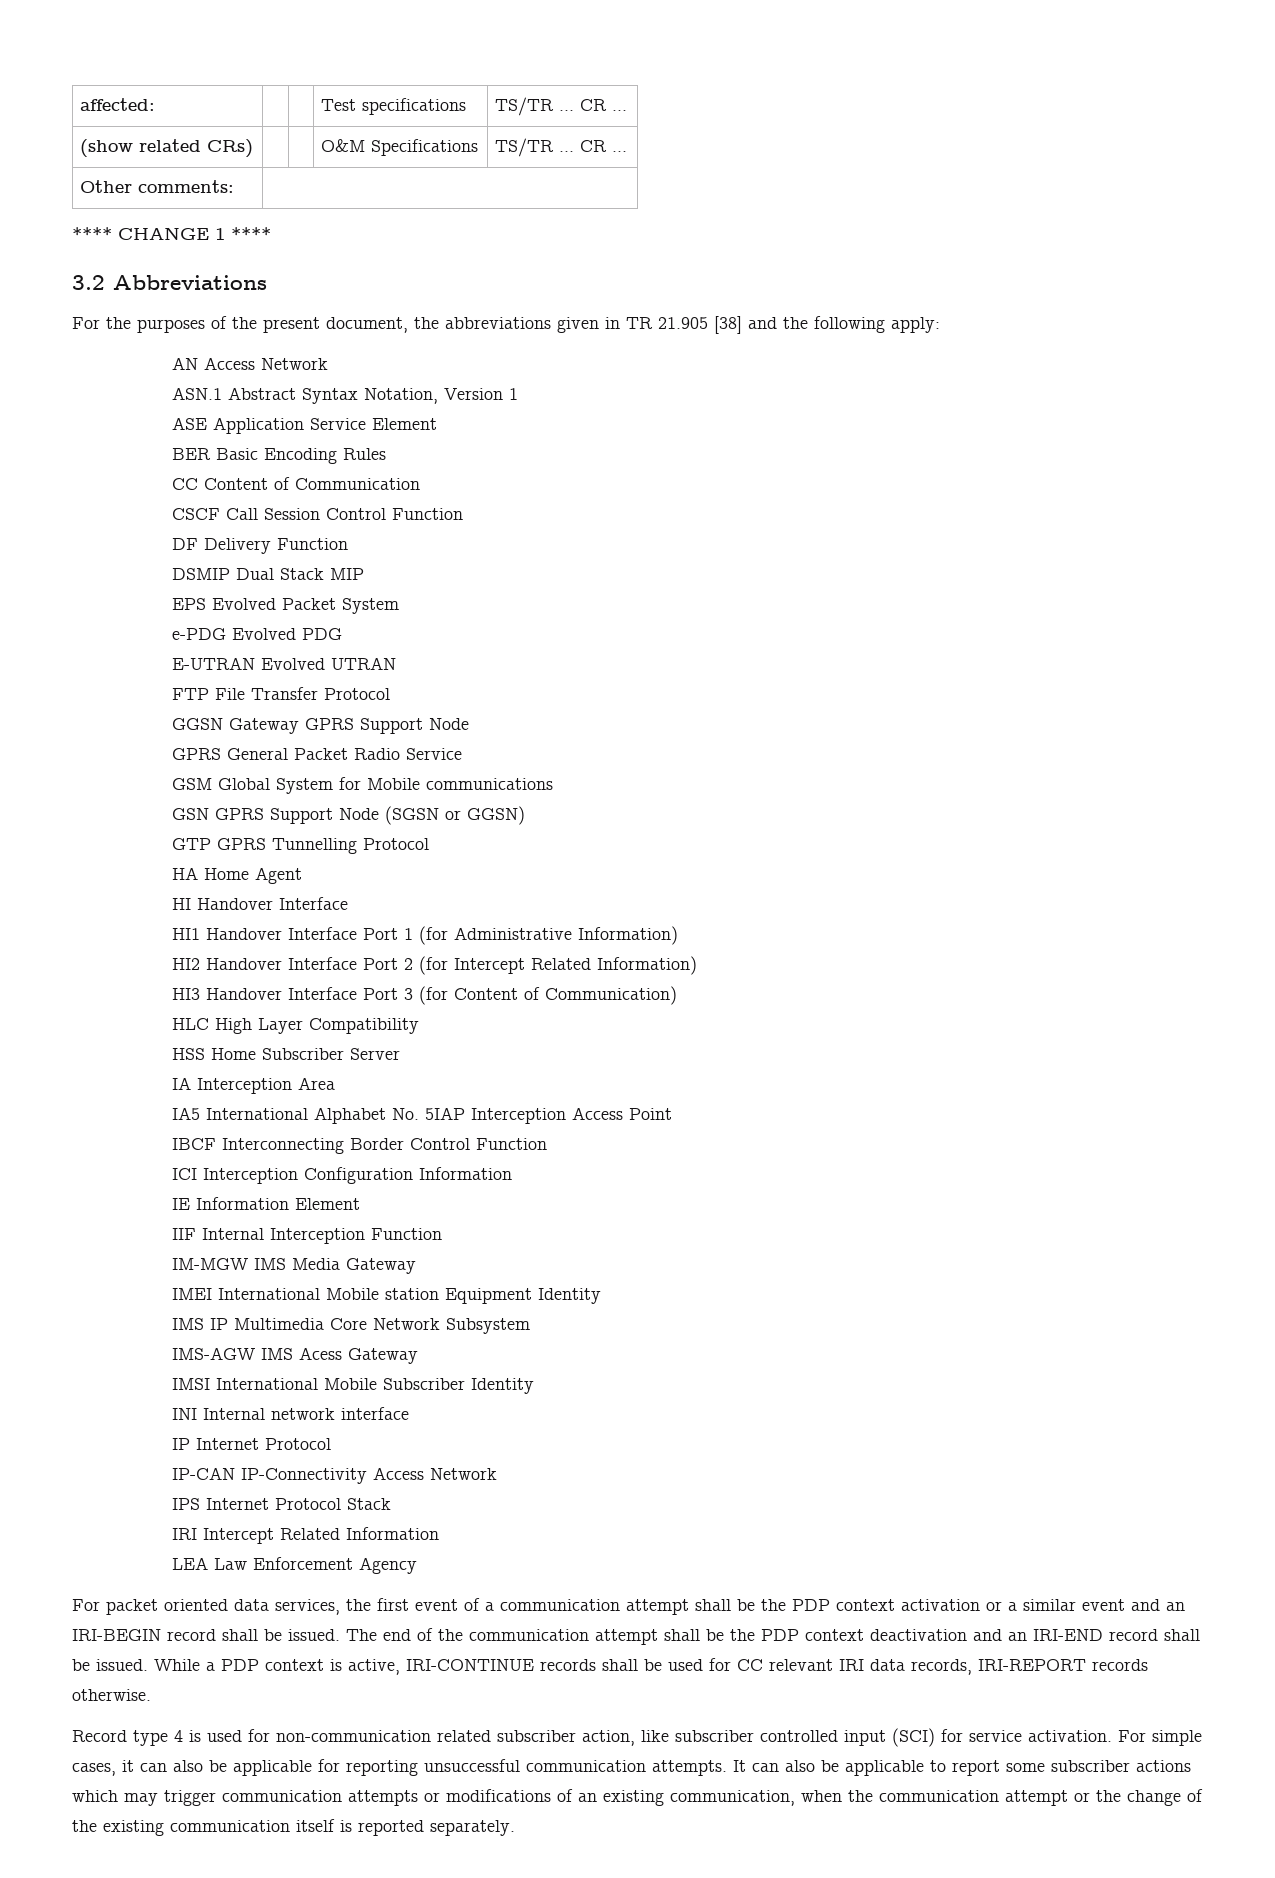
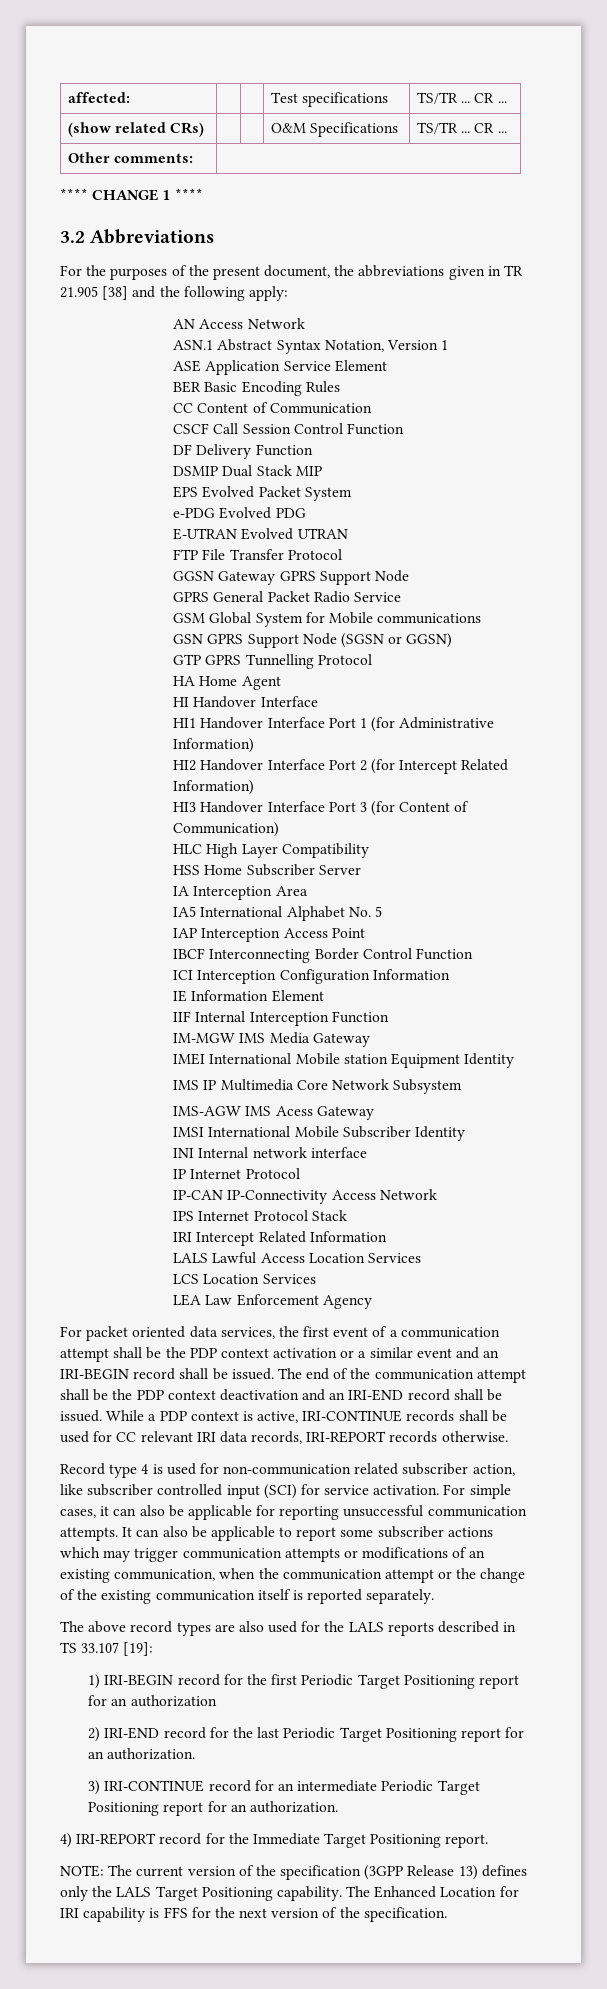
- IA5 International Alphabet No. 5IAP Interception Access Point
+ IA5 International Alphabet No. 5
+ IAP Interception Access Point
+ LALS Lawful Access Location Services
+ LCS Location Services
+ The above record types are also used for the LALS reports described in TS 33.107 [19]:
+ 1) IRI-BEGIN record for the first Periodic Target Positioning report for an authorization
+ 2) IRI-END record for the last Periodic Target Positioning report for an authorization.
+ 3) IRI-CONTINUE record for an intermediate Periodic Target Positioning report for an authorization.
+ 4) IRI-REPORT record for the Immediate Target Positioning report.
+ NOTE: The current version of the specification (3GPP Release 13) defines only the LALS Target Positioning capability. The Enhanced Location for IRI capability is FFS for the next version of the specification.

